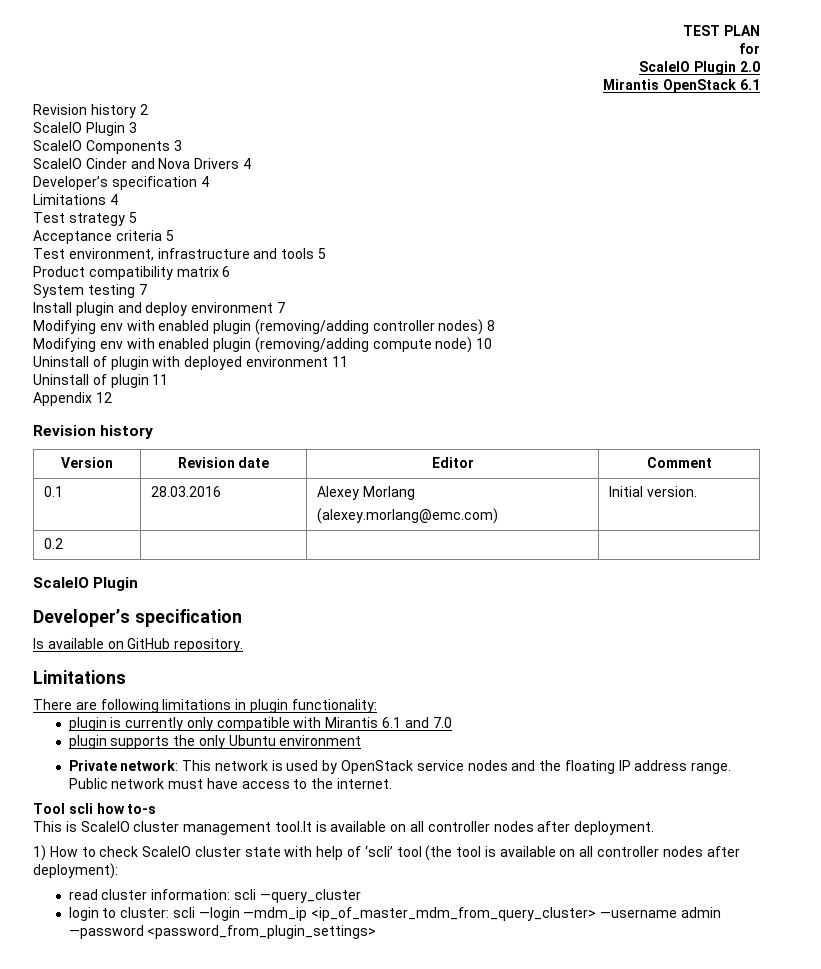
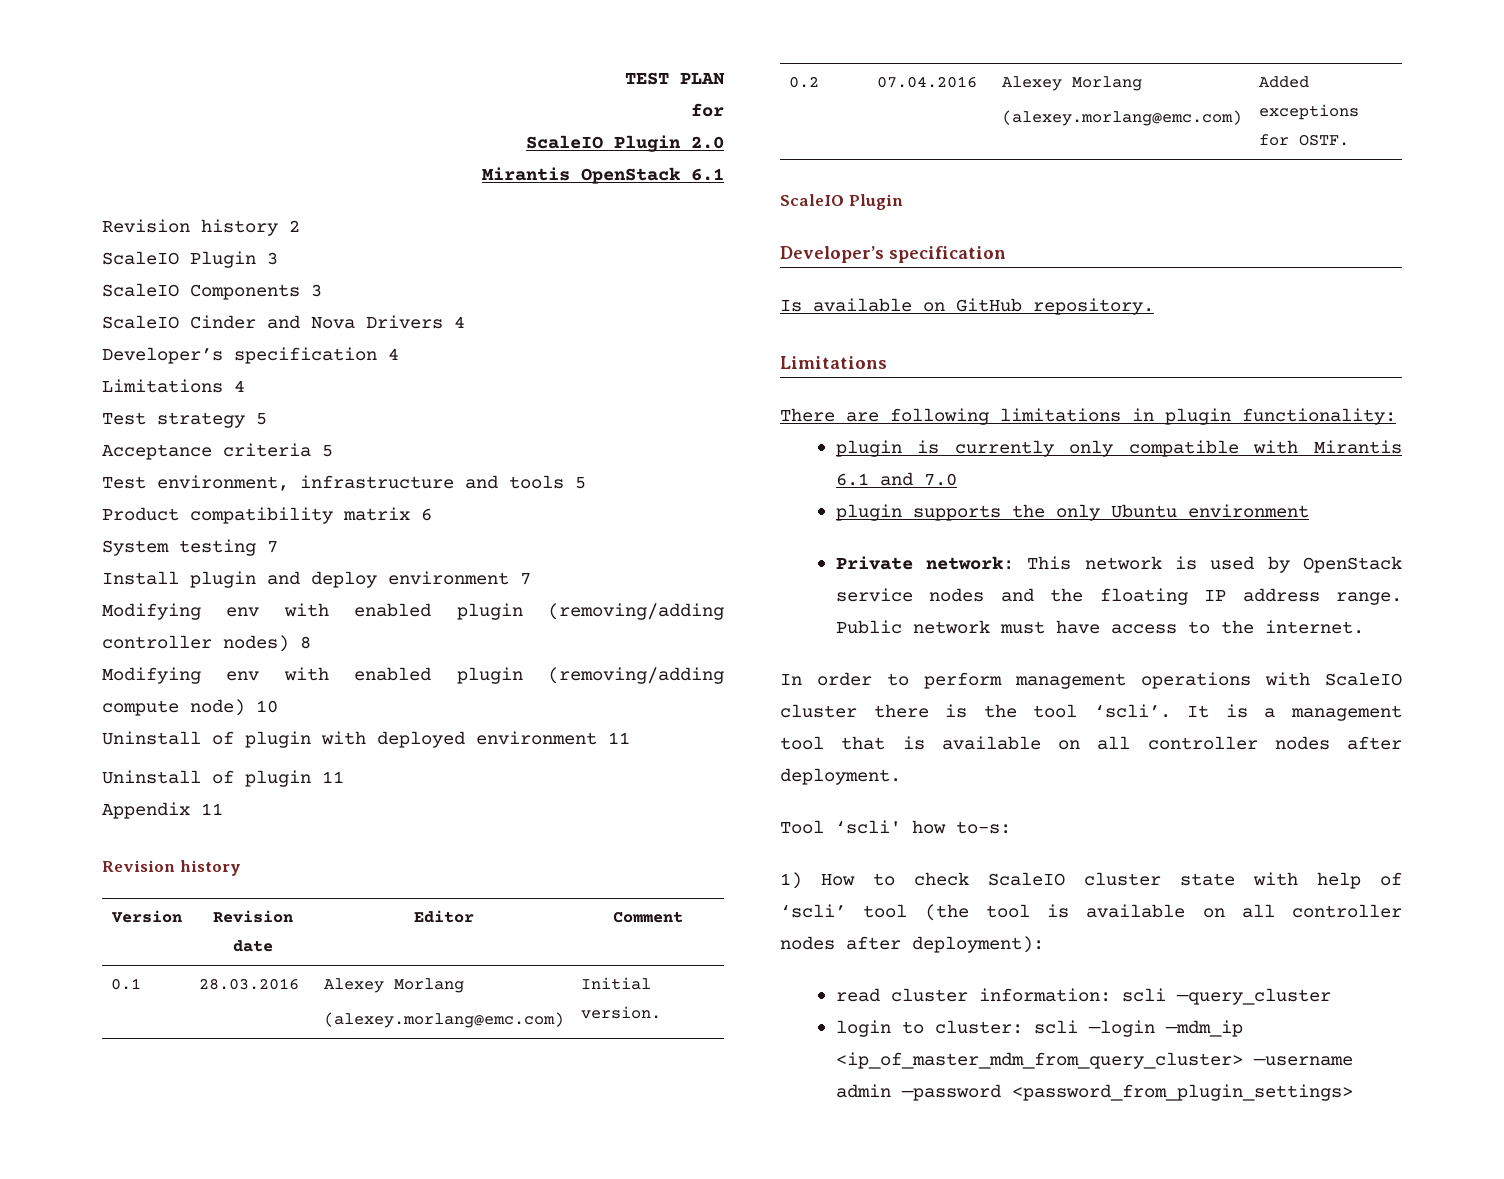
- Appendix 12
+ Appendix 11
- 0.2 | | |
+ 0.2 | 07.04.2016 | Alexey Morlang
+ (alexey.morlang@emc.com) | Added exceptions for OSTF.
- Tool scli how to-s
- This is ScaleIO cluster management tool.It is available on all controller nodes after deployment.
+ In order to perform management operations with ScaleIO cluster there is the tool ‘scli’. It is a management tool that is available on all controller nodes after deployment.
+ Tool ‘scli' how to-s:

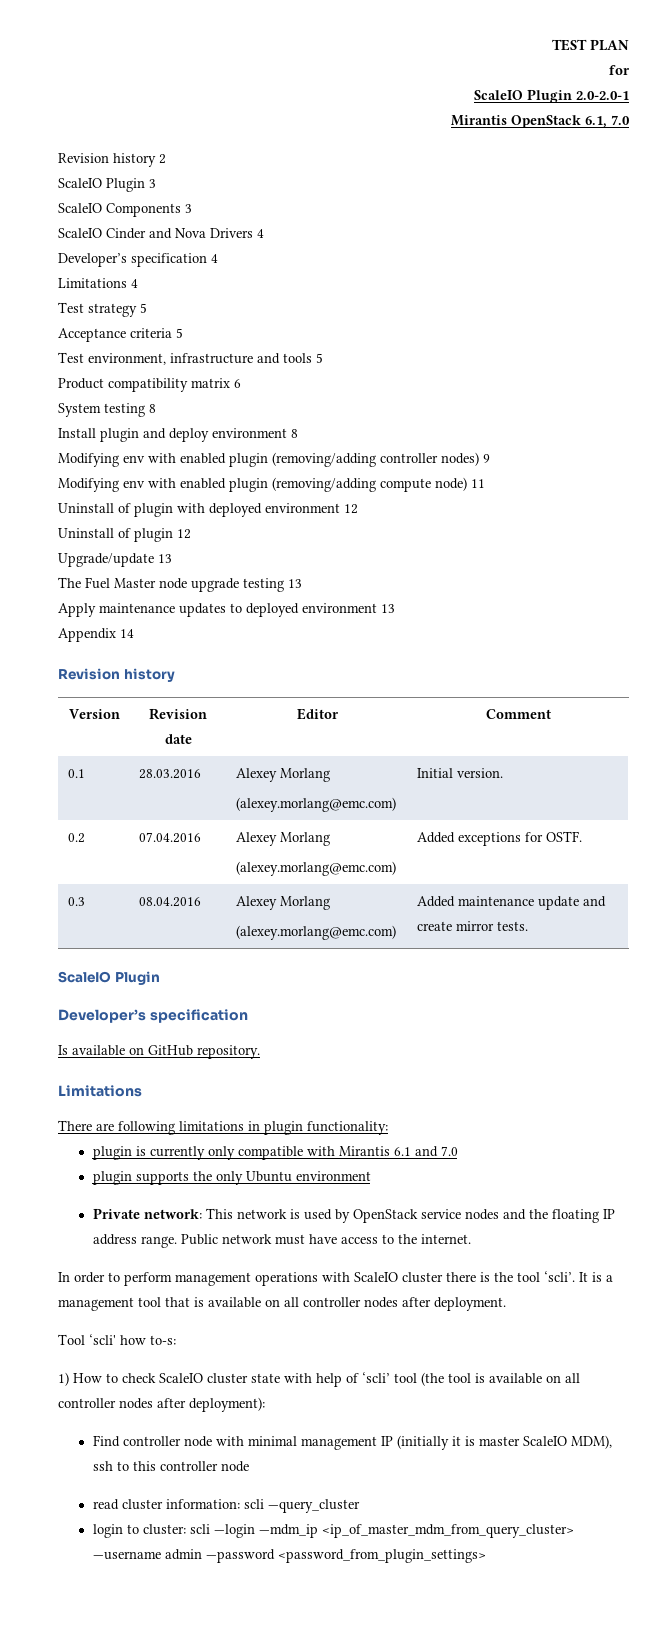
- ScaleIO Plugin 2.0
+ ScaleIO Plugin 2.0-2.0-1
- Mirantis OpenStack 6.1
+ Mirantis OpenStack 6.1, 7.0
- System testing 7
+ System testing 8
- Install plugin and deploy environment 7
+ Install plugin and deploy environment 8
- Modifying env with enabled plugin (removing/adding controller nodes) 8
+ Modifying env with enabled plugin (removing/adding controller nodes) 9
- Modifying env with enabled plugin (removing/adding compute node) 10
+ Modifying env with enabled plugin (removing/adding compute node) 11
- Uninstall of plugin with deployed environment 11
- Uninstall of plugin 11
+ Uninstall of plugin with deployed environment 12
+ Uninstall of plugin 12
+ Upgrade/update 13
+ The Fuel Master node upgrade testing 13
+ Apply maintenance updates to deployed environment 13
- Appendix 11
+ Appendix 14
+ 0.3 | 08.04.2016 | Alexey Morlang
+ (alexey.morlang@emc.com) | Added maintenance update and create mirror tests.
+ Find controller node with minimal management IP (initially it is master ScaleIO MDM), ssh to this controller node

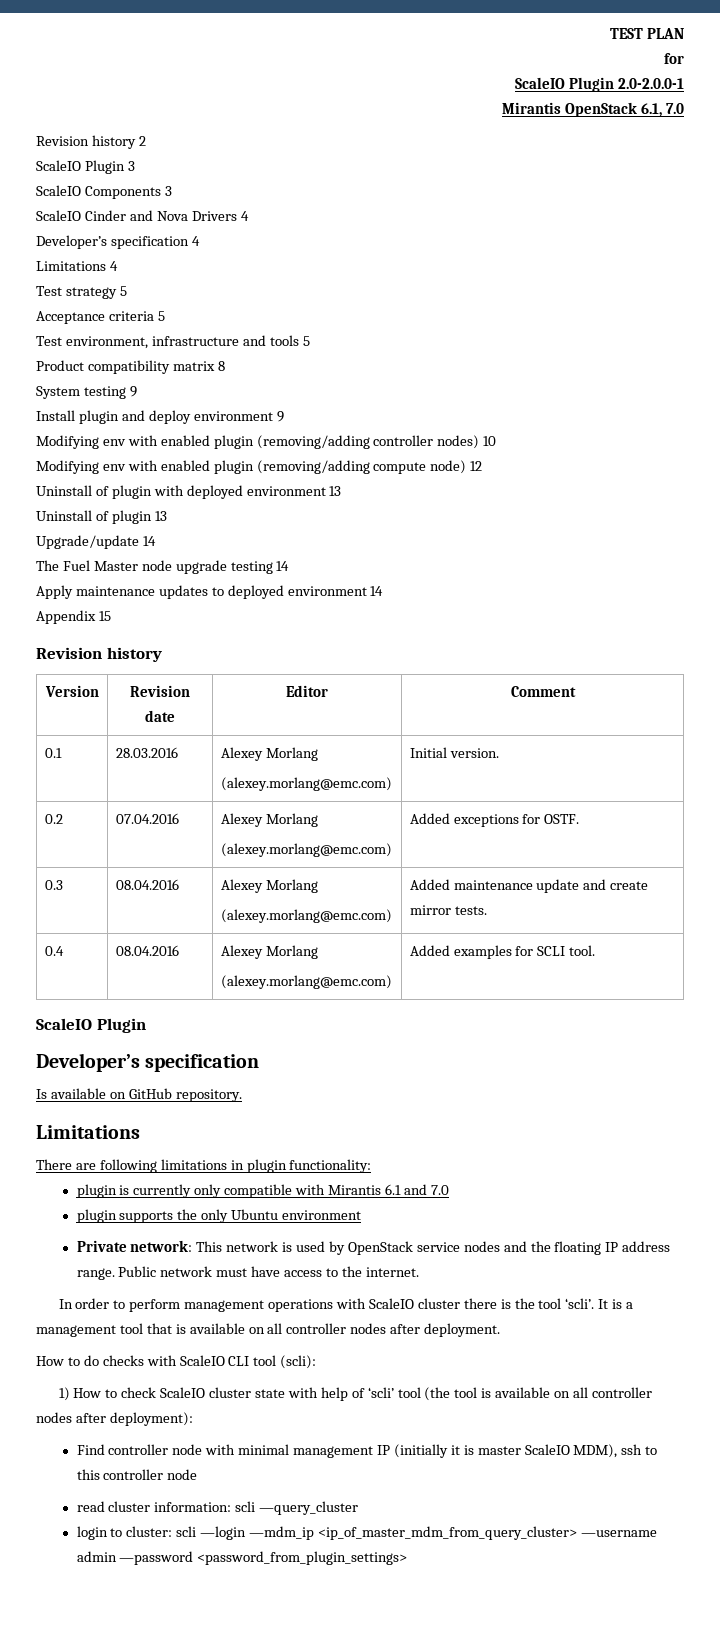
- ScaleIO Plugin 2.0-2.0-1
+ ScaleIO Plugin 2.0-2.0.0-1
- Product compatibility matrix 6
+ Product compatibility matrix 8
- System testing 8
+ System testing 9
- Install plugin and deploy environment 8
+ Install plugin and deploy environment 9
- Modifying env with enabled plugin (removing/adding controller nodes) 9
+ Modifying env with enabled plugin (removing/adding controller nodes) 10
- Modifying env with enabled plugin (removing/adding compute node) 11
+ Modifying env with enabled plugin (removing/adding compute node) 12
- Uninstall of plugin with deployed environment 12
- Uninstall of plugin 12
+ Uninstall of plugin with deployed environment 13
+ Uninstall of plugin 13
- Upgrade/update 13
+ Upgrade/update 14
- The Fuel Master node upgrade testing 13
+ The Fuel Master node upgrade testing 14
- Apply maintenance updates to deployed environment 13
+ Apply maintenance updates to deployed environment 14
- Appendix 14
+ Appendix 15
+ 0.4 | 08.04.2016 | Alexey Morlang
+ (alexey.morlang@emc.com) | Added examples for SCLI tool.
- Tool ‘scli' how to-s:
+ How to do checks with ScaleIO CLI tool (scli):

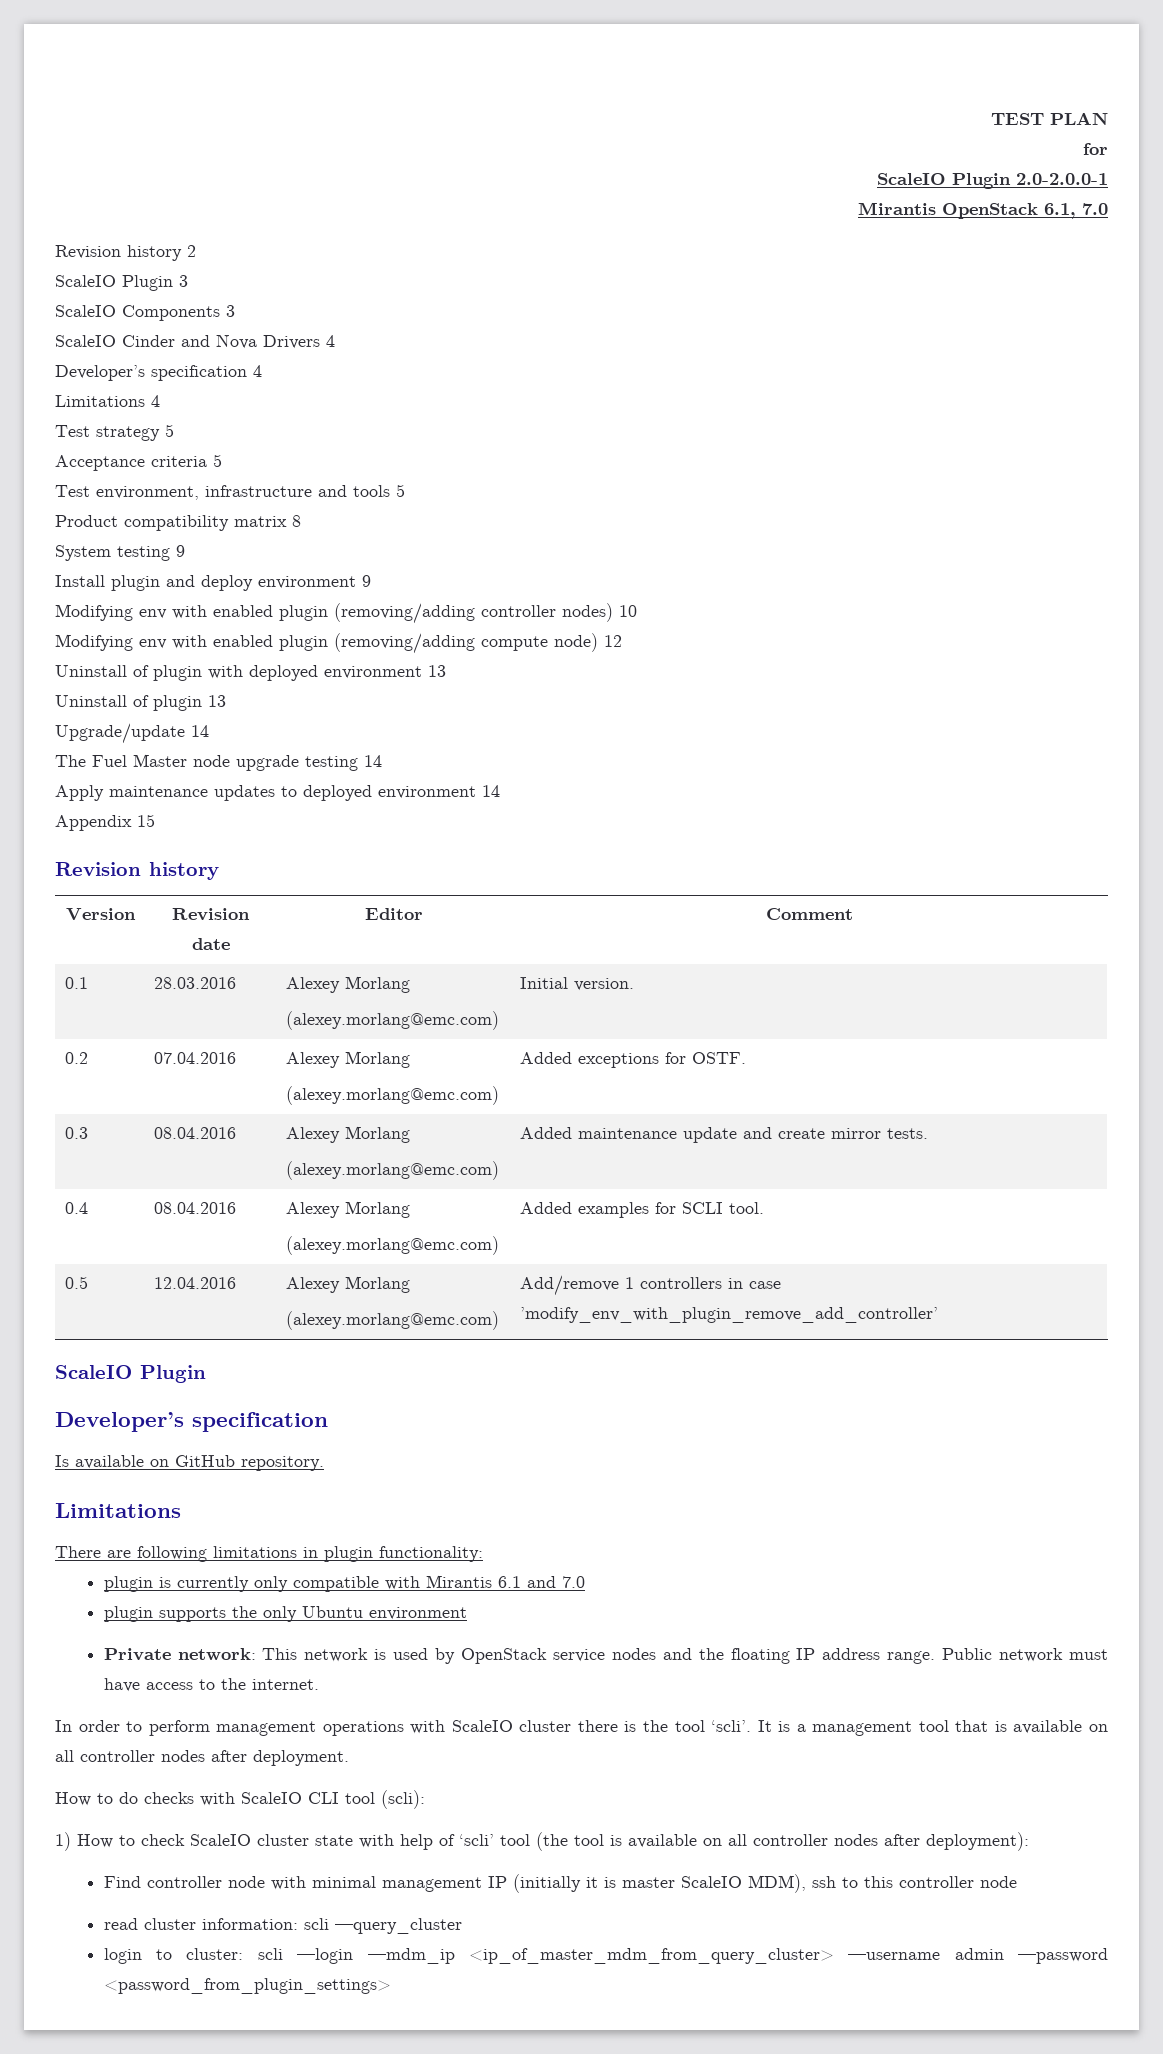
+ 0.5 | 12.04.2016 | Alexey Morlang
+ (alexey.morlang@emc.com) | Add/remove 1 controllers in case ’modify_env_with_plugin_remove_add_controller’

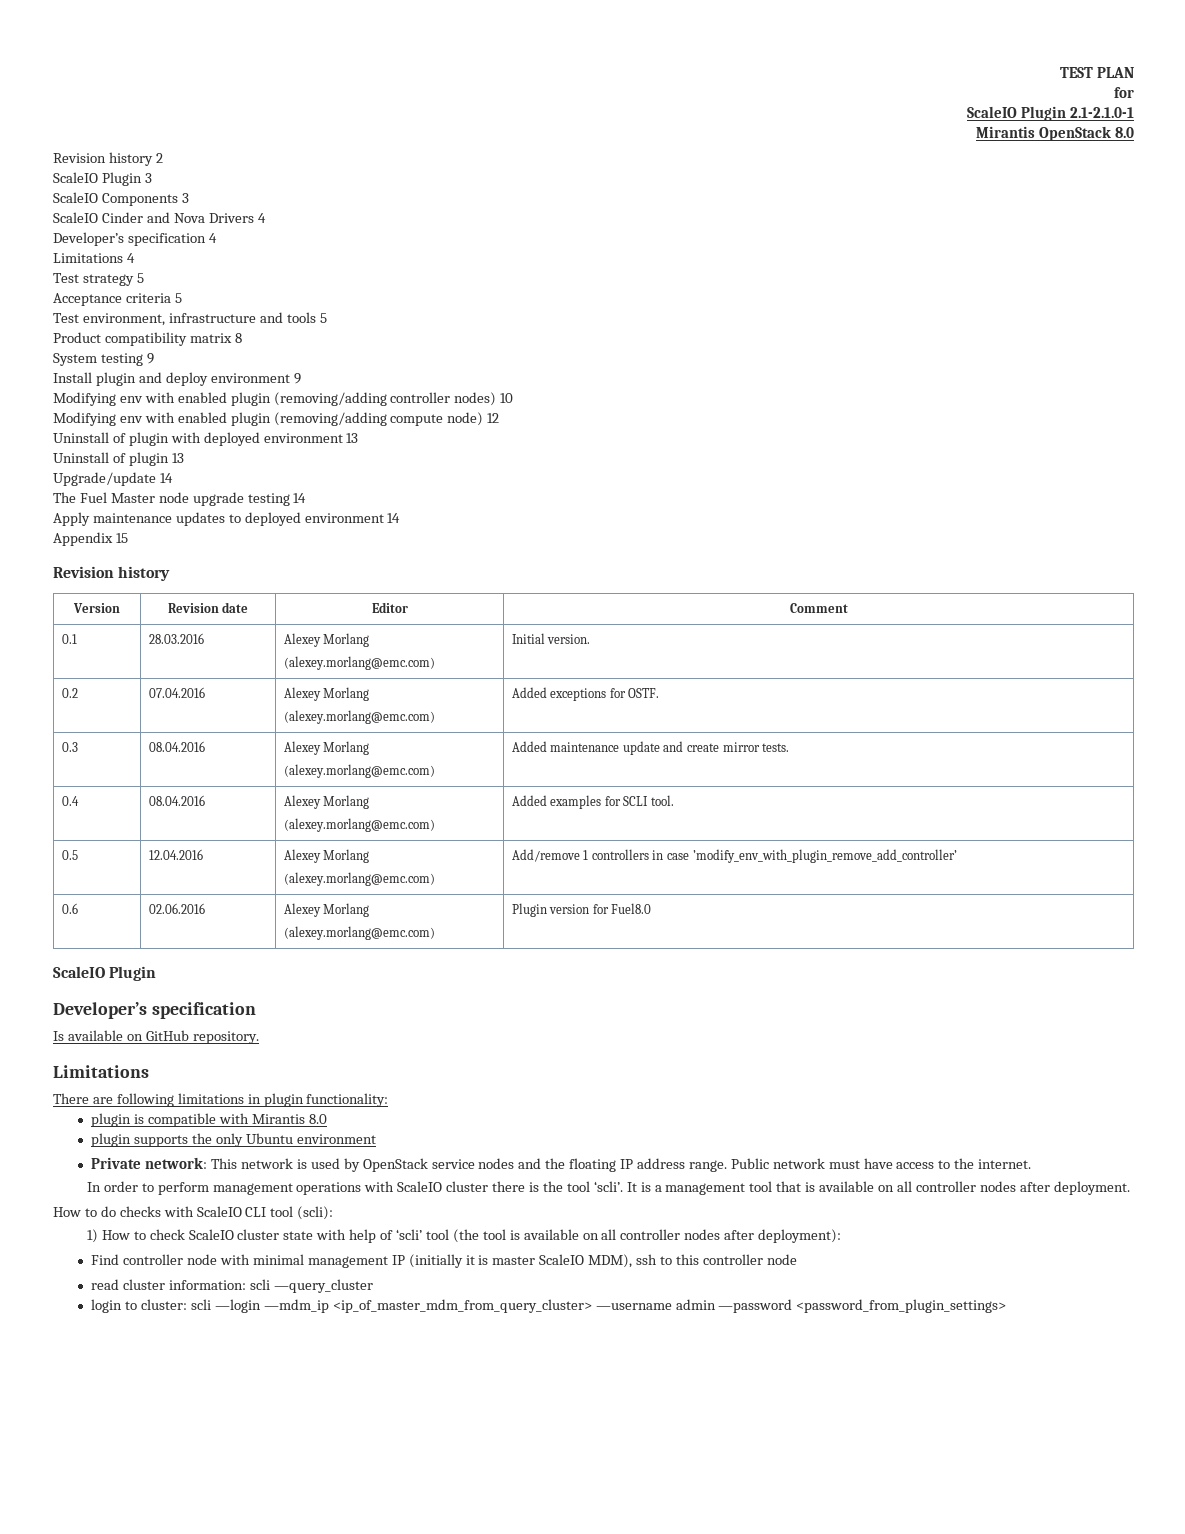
- ScaleIO Plugin 2.0-2.0.0-1
+ ScaleIO Plugin 2.1-2.1.0-1
- Mirantis OpenStack 6.1, 7.0
+ Mirantis OpenStack 8.0
+ 0.6 | 02.06.2016 | Alexey Morlang
+ (alexey.morlang@emc.com) | Plugin version for Fuel8.0
- plugin is currently only compatible with Mirantis 6.1 and 7.0
+ plugin is compatible with Mirantis 8.0

